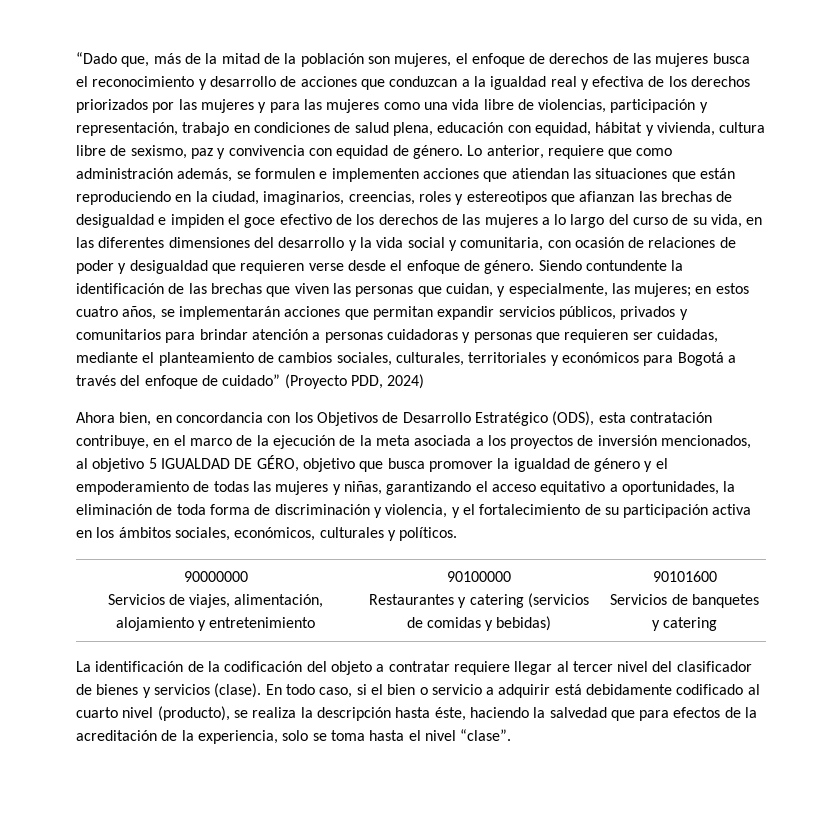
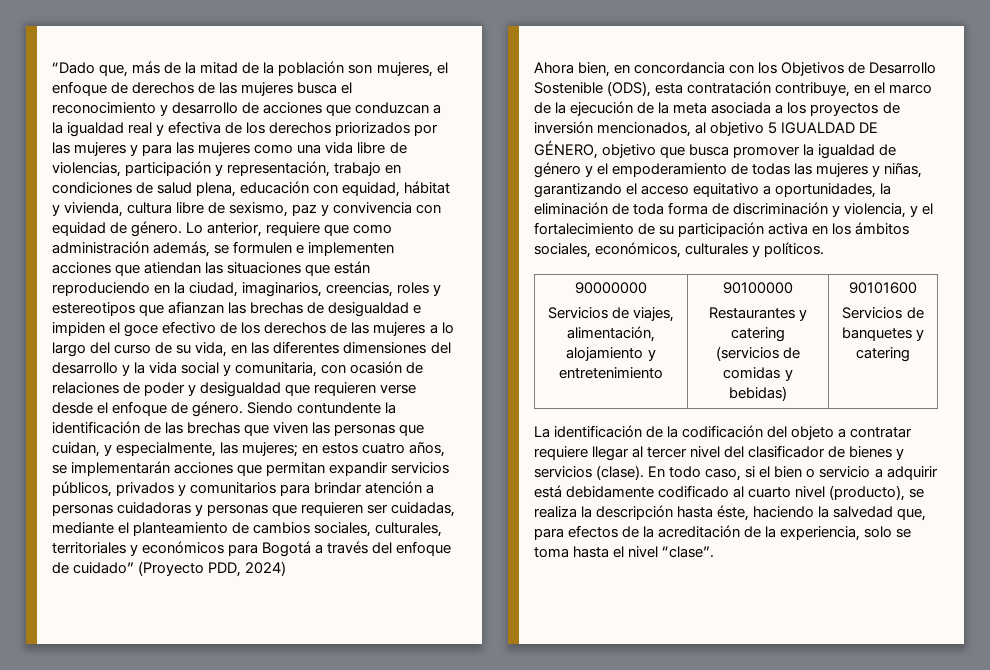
- Ahora bien, en concordancia con los Objetivos de Desarrollo Estratégico (ODS), esta contratación contribuye, en el marco de la ejecución de la meta asociada a los proyectos de inversión mencionados, al objetivo 5 IGUALDAD DE GÉRO, objetivo que busca promover la igualdad de género y el empoderamiento de todas las mujeres y niñas, garantizando el acceso equitativo a oportunidades, la eliminación de toda forma de discriminación y violencia, y el fortalecimiento de su participación activa en los ámbitos sociales, económicos, culturales y políticos.
+ Ahora bien, en concordancia con los Objetivos de Desarrollo Sostenible (ODS), esta contratación contribuye, en el marco de la ejecución de la meta asociada a los proyectos de inversión mencionados, al objetivo 5 IGUALDAD DE GÉNERO, objetivo que busca promover la igualdad de género y el empoderamiento de todas las mujeres y niñas, garantizando el acceso equitativo a oportunidades, la eliminación de toda forma de discriminación y violencia, y el fortalecimiento de su participación activa en los ámbitos sociales, económicos, culturales y políticos.
- En todo caso, si el bien o servicio a adquirir está debidamente codificado al cuarto nivel (producto), se realiza la descripción hasta éste, haciendo la salvedad que para efectos de la acreditación de la experiencia, solo se toma hasta el nivel “clase”.
+ En todo caso, si el bien o servicio a adquirir está debidamente codificado al cuarto nivel (producto), se realiza la descripción hasta éste, haciendo la salvedad que, para efectos de la acreditación de la experiencia, solo se toma hasta el nivel “clase”.

